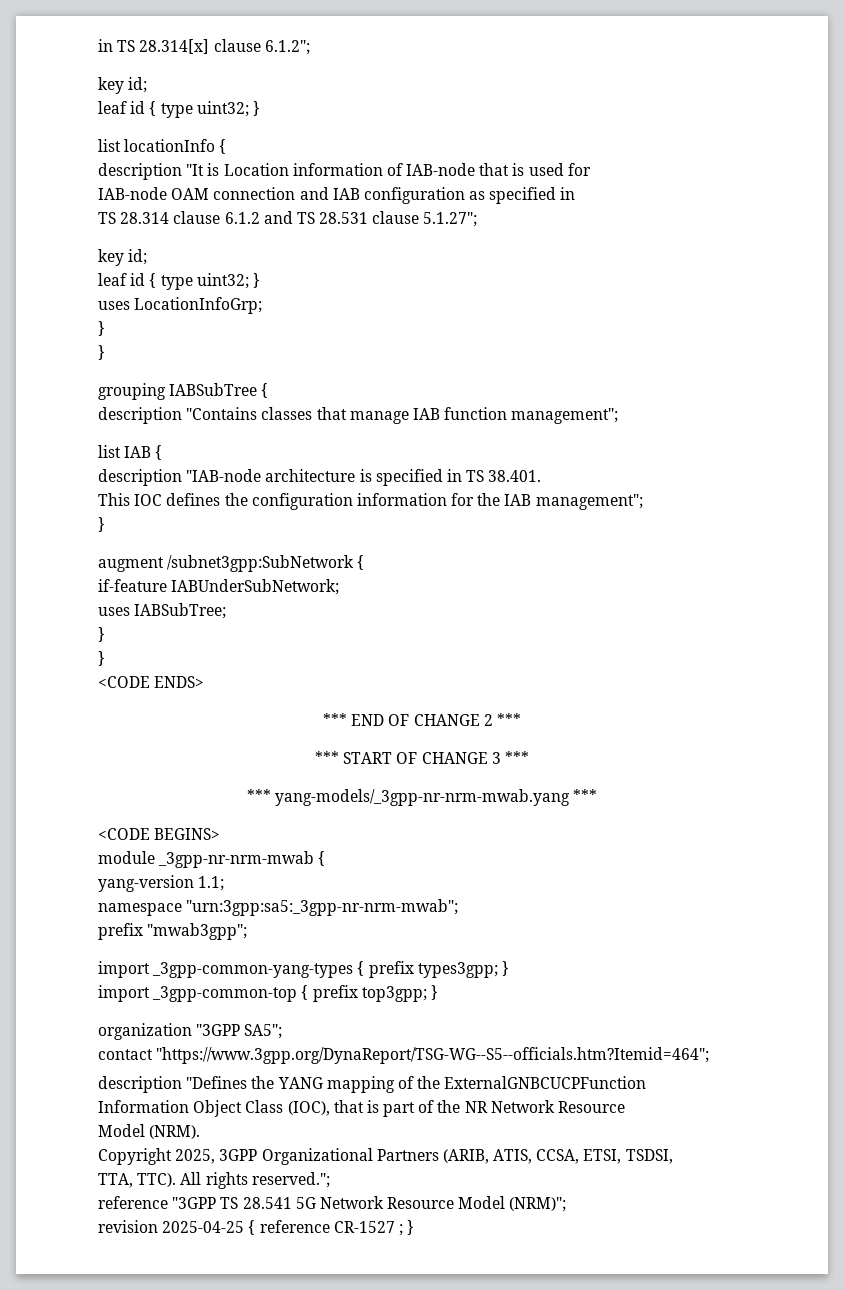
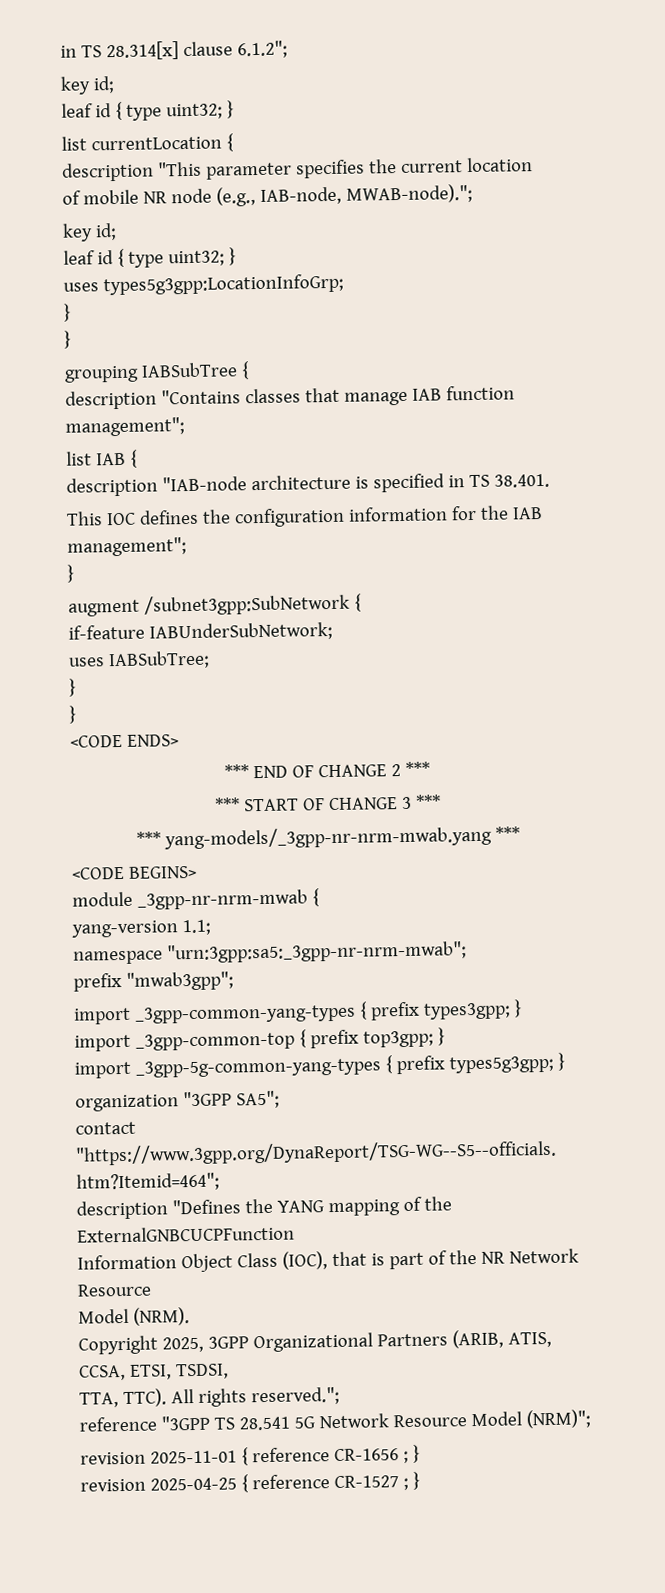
- list locationInfo {
- description "It is Location information of IAB-node that is used for
- IAB-node OAM connection and IAB configuration as specified in
- TS 28.314 clause 6.1.2 and TS 28.531 clause 5.1.27";
+ list currentLocation {
+ description "This parameter specifies the current location
+ of mobile NR node (e.g., IAB-node, MWAB-node).";
- uses LocationInfoGrp;
+ uses types5g3gpp:LocationInfoGrp;
+ import _3gpp-5g-common-yang-types { prefix types5g3gpp; }
+ revision 2025-11-01 { reference CR-1656 ; }

